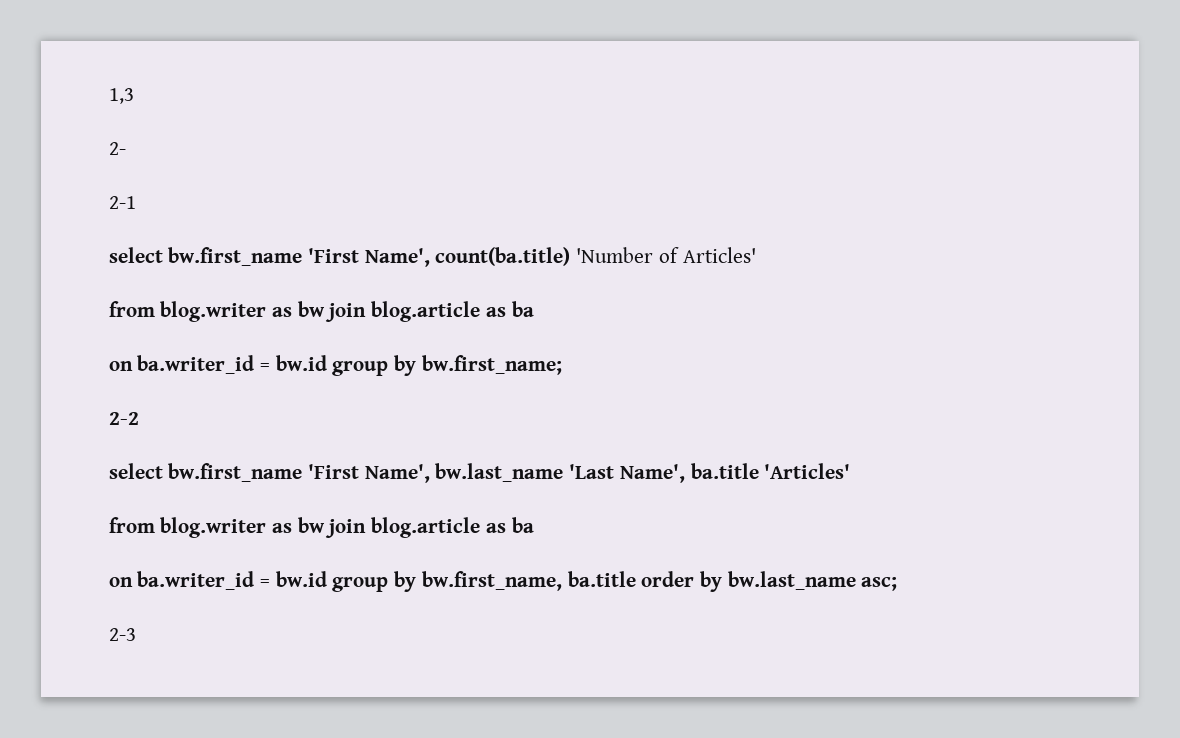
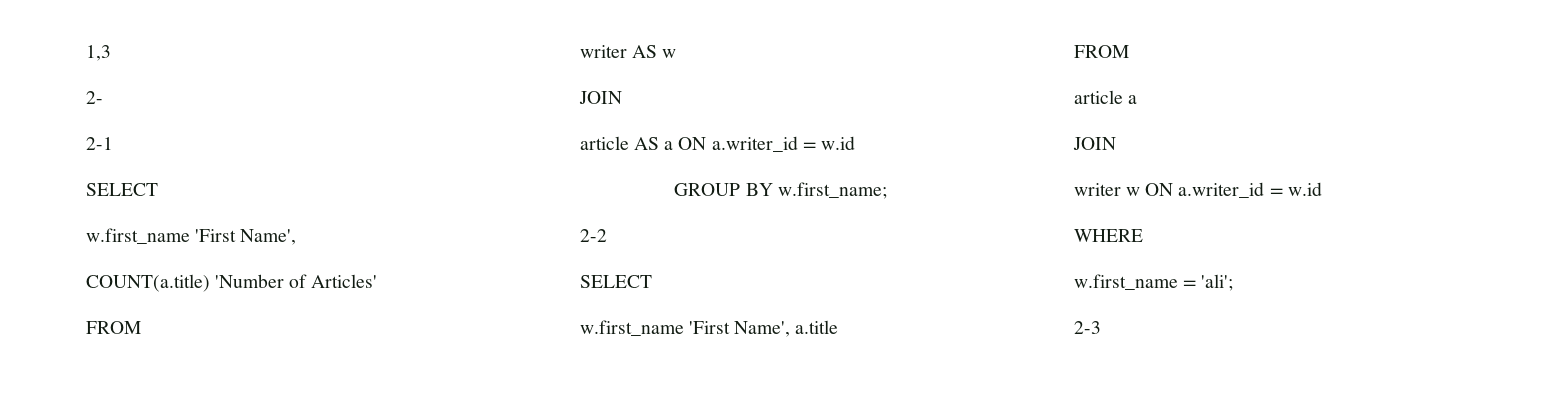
  2-1
- select bw.first_name 'First Name', count(ba.title) 'Number of Articles'
- from blog.writer as bw join blog.article as ba
- on ba.writer_id = bw.id group by bw.first_name;
+ SELECT
+ w.first_name 'First Name',
+ COUNT(a.title) 'Number of Articles'
+ FROM
+ writer AS w
+ JOIN
+ article AS a ON a.writer_id = w.id
+ GROUP BY w.first_name;
  2-2
- select bw.first_name 'First Name', bw.last_name 'Last Name', ba.title 'Articles'
- from blog.writer as bw join blog.article as ba
- on ba.writer_id = bw.id group by bw.first_name, ba.title order by bw.last_name asc;
+ SELECT
+ w.first_name 'First Name', a.title
+ FROM
+ article a
+ JOIN
+ writer w ON a.writer_id = w.id
+ WHERE
+ w.first_name = 'ali';

